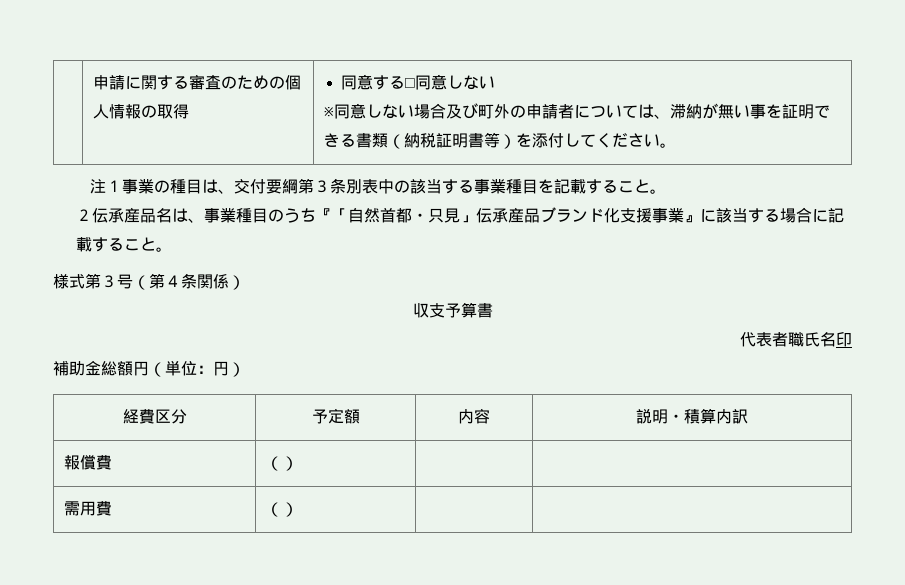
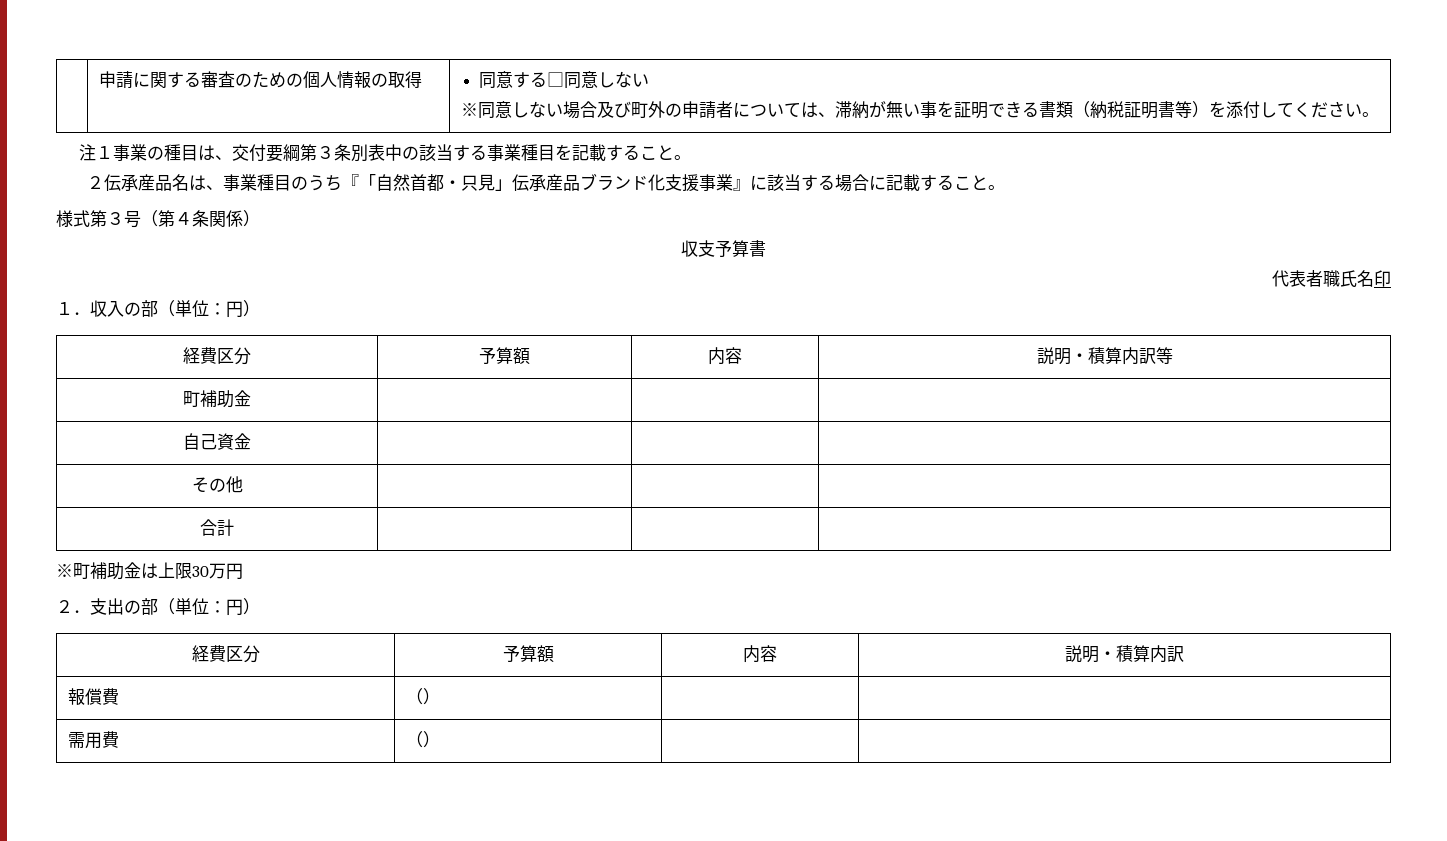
- 補助金総額円（単位：円）
- 経費区分 | 予定額 | 内容 | 説明・積算内訳
+ １．収入の部（単位：円）
+ 経費区分 | 予算額 | 内容 | 説明・積算内訳等
+ 町補助金 | | |
+ 自己資金 | | |
+ その他 | | |
+ 合計 | | |
+ ※町補助金は上限30万円
+ ２．支出の部（単位：円）
+ 経費区分 | 予算額 | 内容 | 説明・積算内訳

